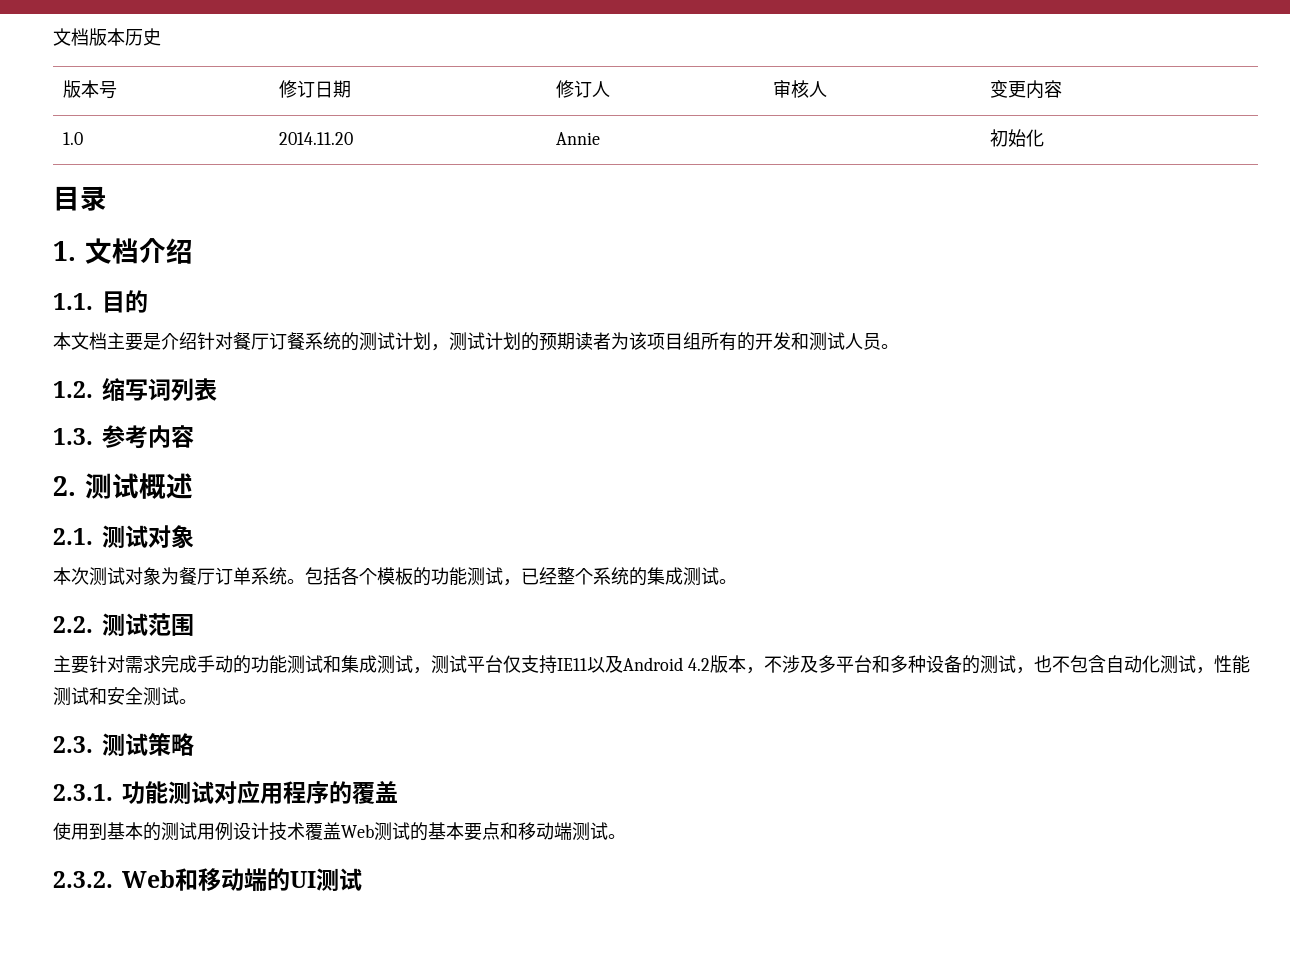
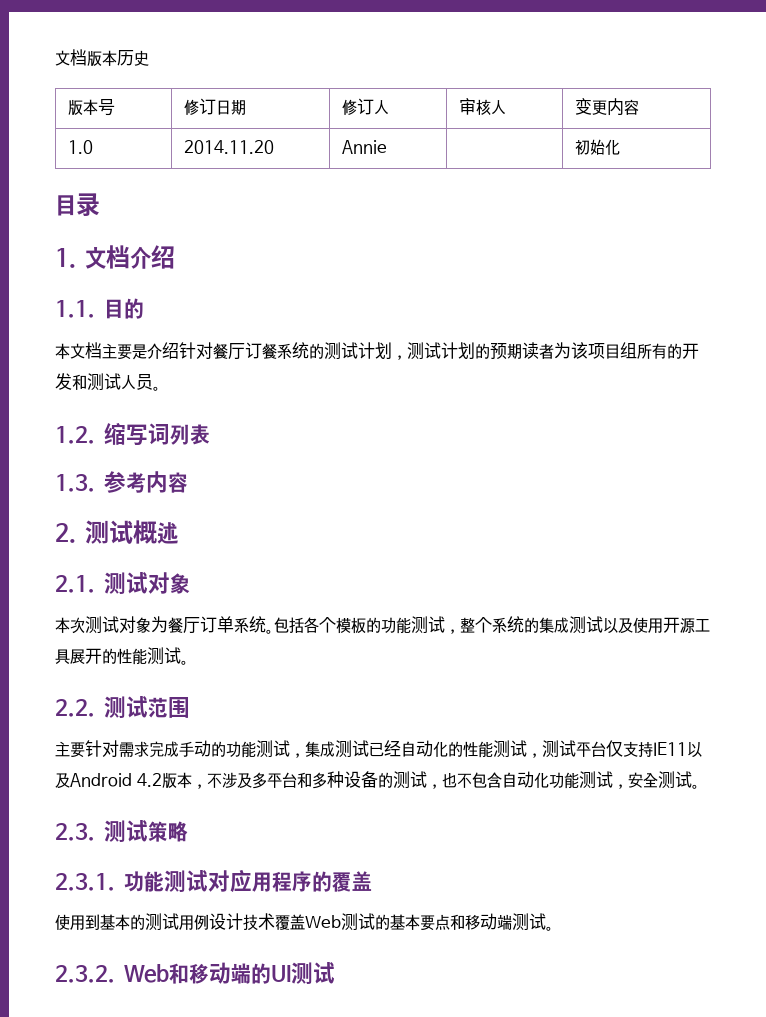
- 包括各个模板的功能测试，已经整个系统的集成测试。
+ 包括各个模板的功能测试，整个系统的集成测试以及使用开源工具展开的性能测试。
- 主要针对需求完成手动的功能测试和集成测试，测试平台仅支持IE11以及Android 4.2版本，不涉及多平台和多种设备的测试，也不包含自动化测试，性能测试和安全测试。
+ 主要针对需求完成手动的功能测试，集成测试已经自动化的性能测试，测试平台仅支持IE11以及Android 4.2版本，不涉及多平台和多种设备的测试，也不包含自动化功能测试，安全测试。

